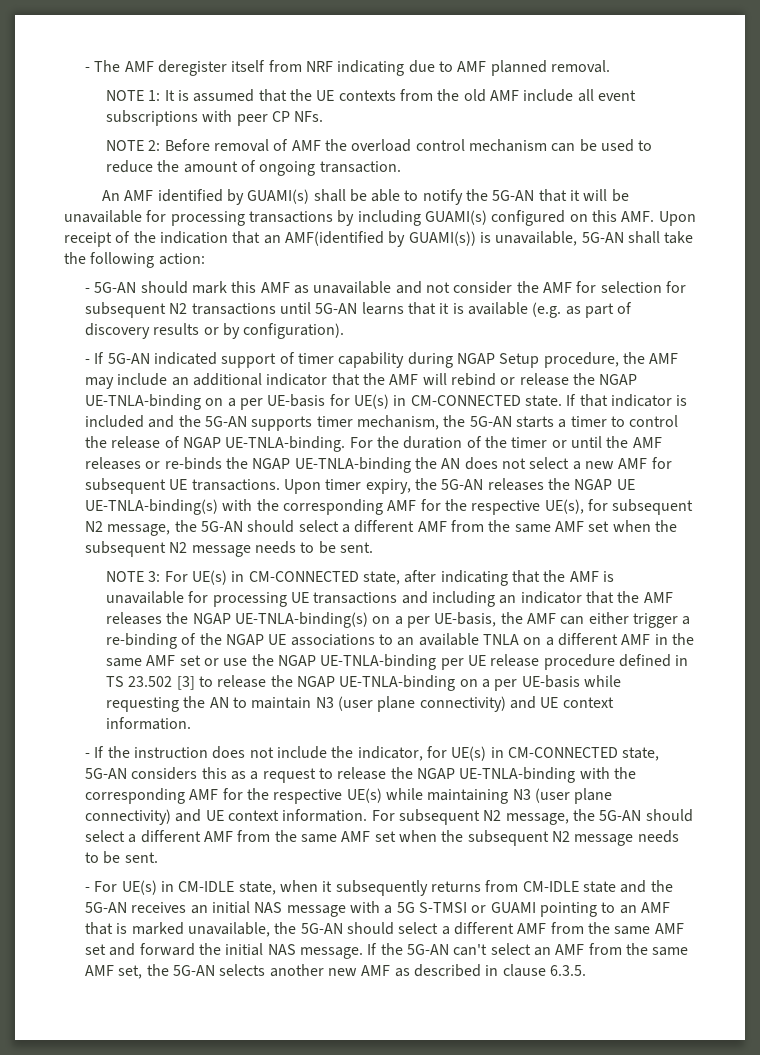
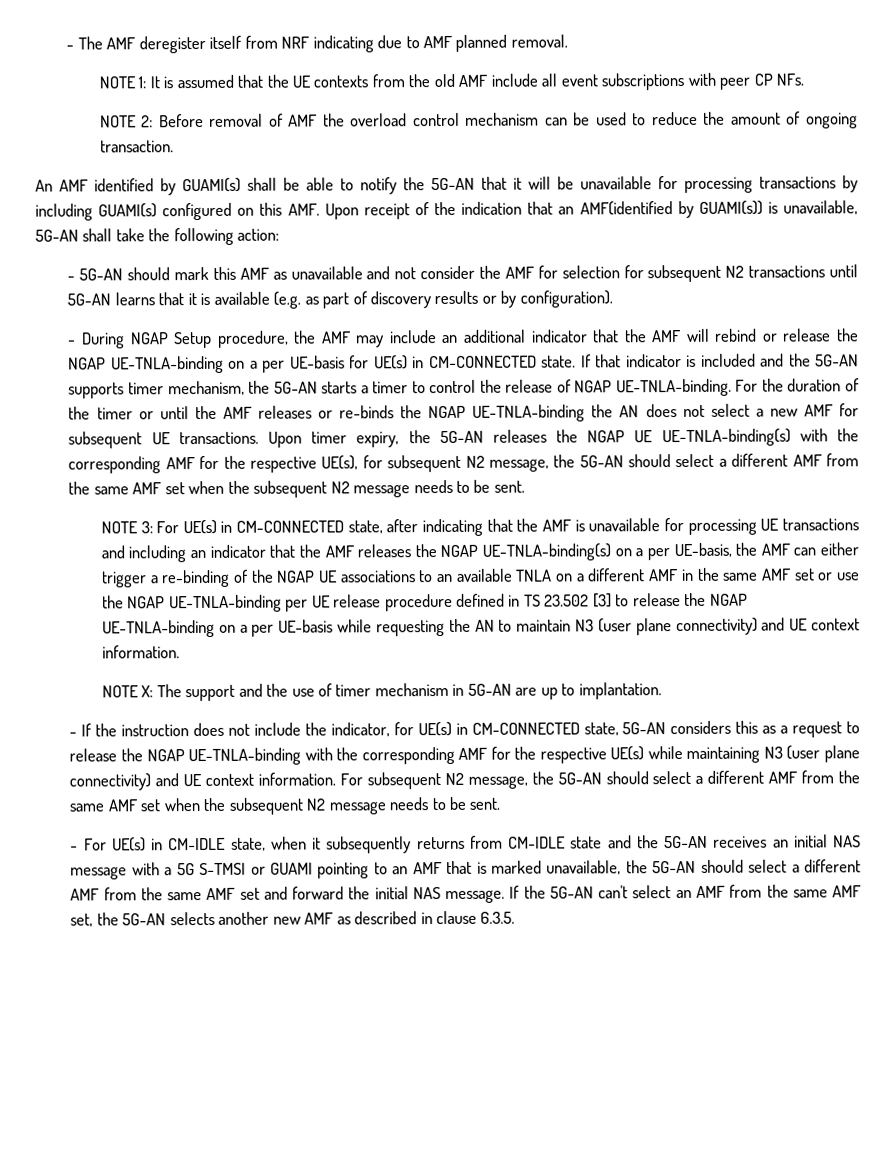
- - If 5G-AN indicated support of timer capability during NGAP Setup procedure, the AMF may include an additional indicator that the AMF will rebind or release the NGAP UE-TNLA-binding on a per UE-basis for UE(s) in CM-CONNECTED state.
+ - During NGAP Setup procedure, the AMF may include an additional indicator that the AMF will rebind or release the NGAP UE-TNLA-binding on a per UE-basis for UE(s) in CM-CONNECTED state.
+ NOTE X: The support and the use of timer mechanism in 5G-AN are up to implantation.

